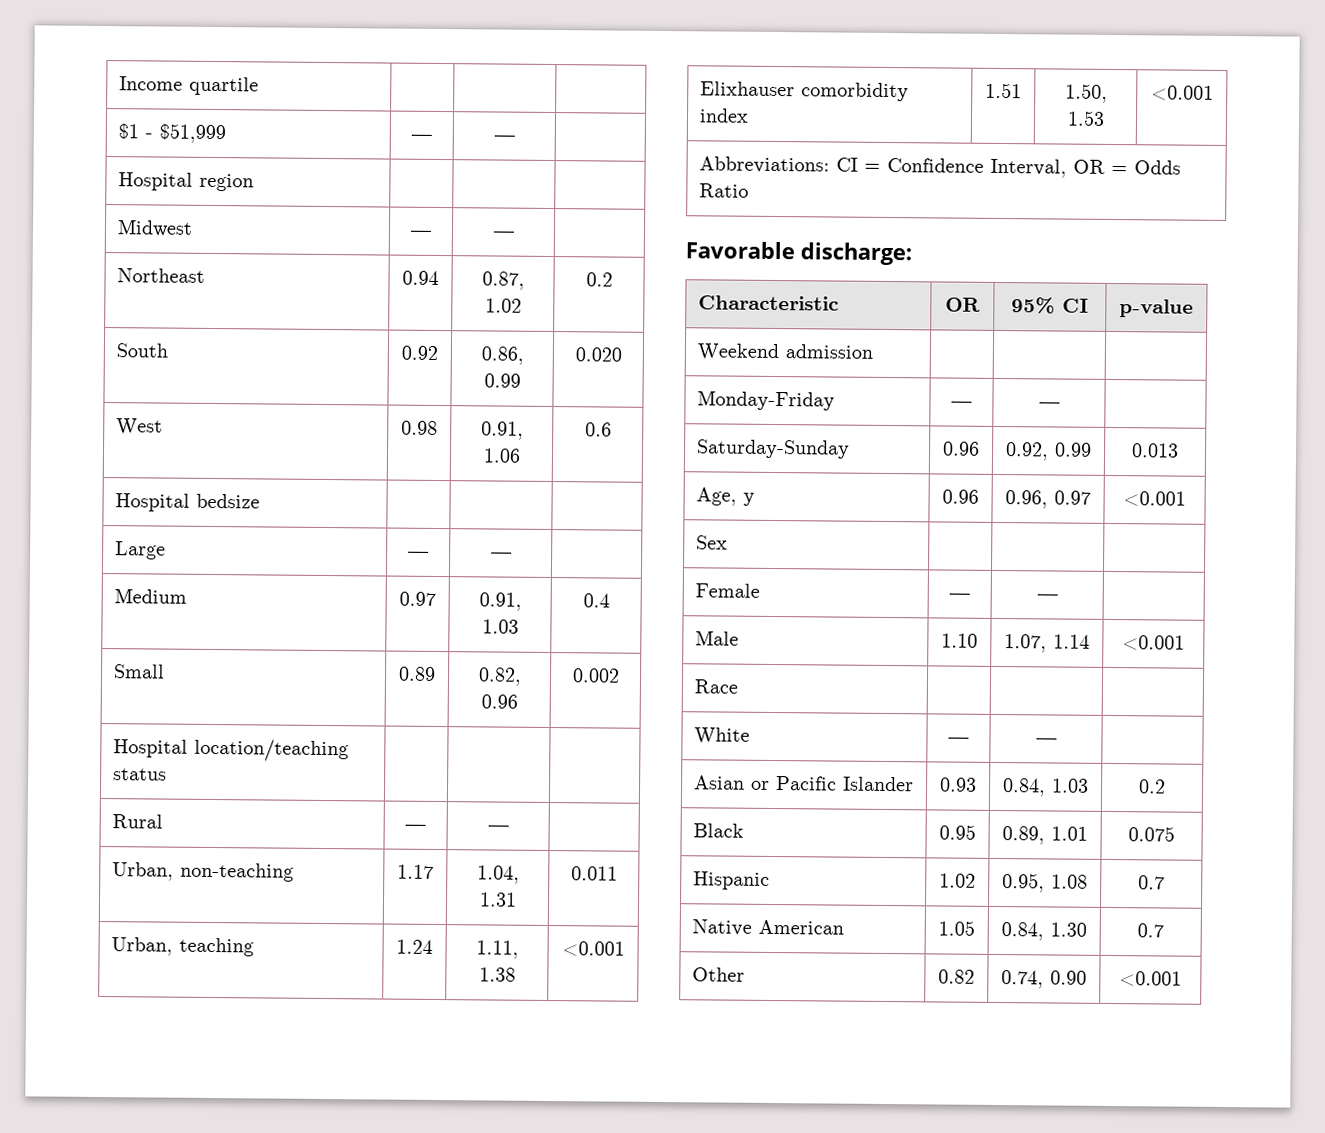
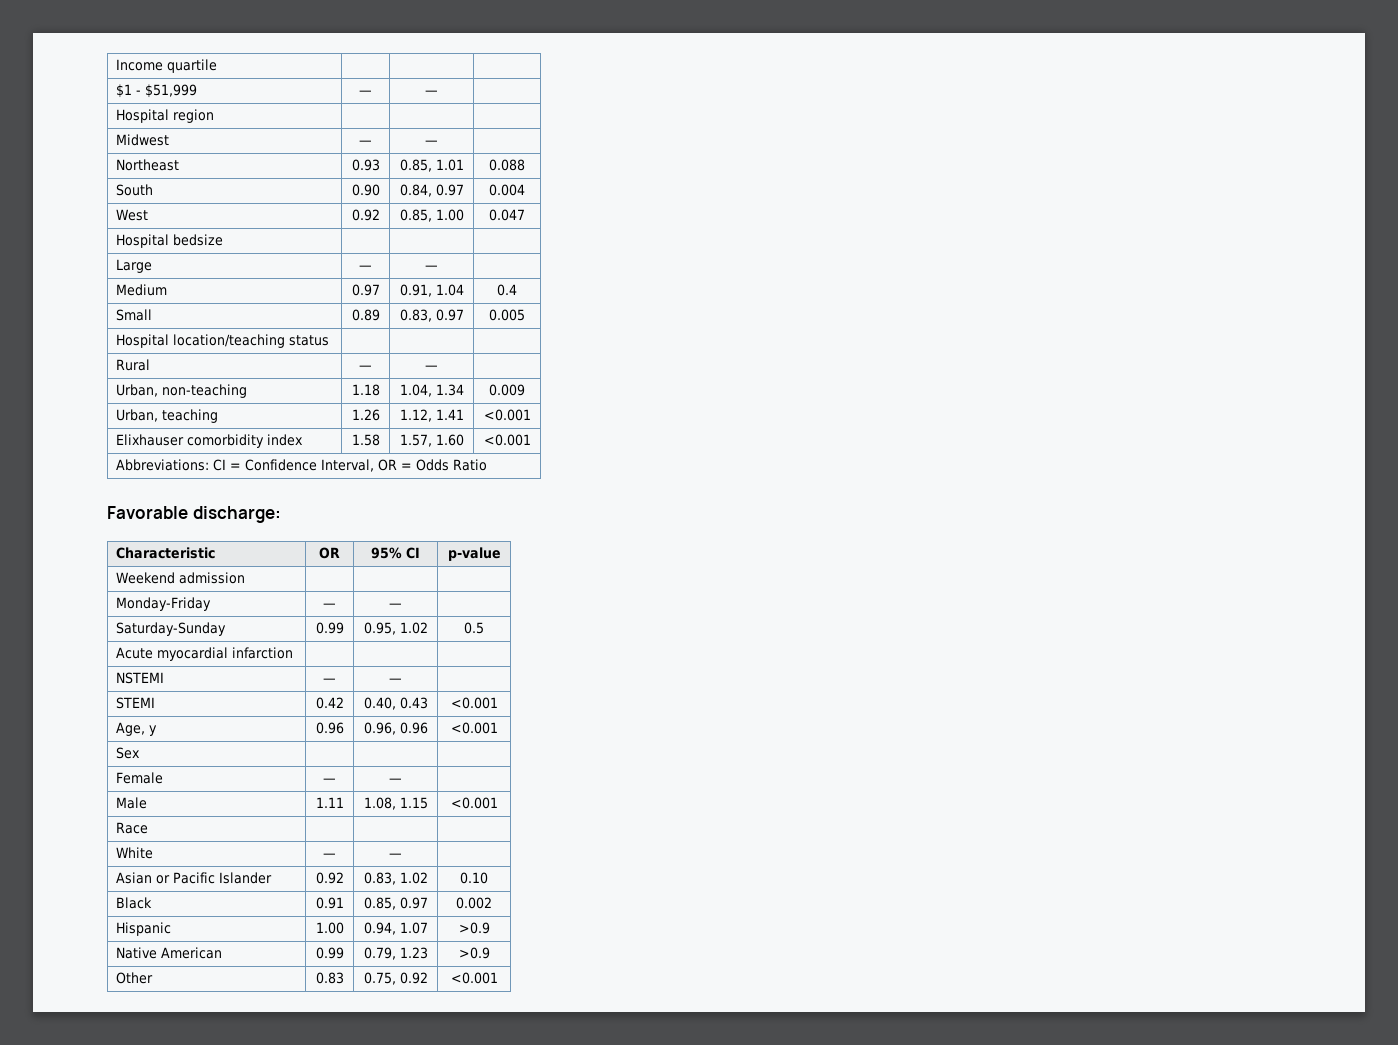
- Northeast | 0.94 | 0.87, 1.02 | 0.2
- South | 0.92 | 0.86, 0.99 | 0.020
- West | 0.98 | 0.91, 1.06 | 0.6
+ Northeast | 0.93 | 0.85, 1.01 | 0.088
+ South | 0.90 | 0.84, 0.97 | 0.004
+ West | 0.92 | 0.85, 1.00 | 0.047
- Medium | 0.97 | 0.91, 1.03 | 0.4
+ Medium | 0.97 | 0.91, 1.04 | 0.4
- Small | 0.89 | 0.82, 0.96 | 0.002
+ Small | 0.89 | 0.83, 0.97 | 0.005
- Urban, non-teaching | 1.17 | 1.04, 1.31 | 0.011
+ Urban, non-teaching | 1.18 | 1.04, 1.34 | 0.009
- Urban, teaching | 1.24 | 1.11, 1.38 | <0.001
+ Urban, teaching | 1.26 | 1.12, 1.41 | <0.001
- Elixhauser comorbidity index | 1.51 | 1.50, 1.53 | <0.001
+ Elixhauser comorbidity index | 1.58 | 1.57, 1.60 | <0.001
- Saturday-Sunday | 0.96 | 0.92, 0.99 | 0.013
+ Saturday-Sunday | 0.99 | 0.95, 1.02 | 0.5
+ Acute myocardial infarction | | |
+ NSTEMI | — | — |
+ STEMI | 0.42 | 0.40, 0.43 | <0.001
- Age, y | 0.96 | 0.96, 0.97 | <0.001
+ Age, y | 0.96 | 0.96, 0.96 | <0.001
- Male | 1.10 | 1.07, 1.14 | <0.001
+ Male | 1.11 | 1.08, 1.15 | <0.001
- Asian or Pacific Islander | 0.93 | 0.84, 1.03 | 0.2
- Black | 0.95 | 0.89, 1.01 | 0.075
- Hispanic | 1.02 | 0.95, 1.08 | 0.7
- Native American | 1.05 | 0.84, 1.30 | 0.7
- Other | 0.82 | 0.74, 0.90 | <0.001
+ Asian or Pacific Islander | 0.92 | 0.83, 1.02 | 0.10
+ Black | 0.91 | 0.85, 0.97 | 0.002
+ Hispanic | 1.00 | 0.94, 1.07 | >0.9
+ Native American | 0.99 | 0.79, 1.23 | >0.9
+ Other | 0.83 | 0.75, 0.92 | <0.001

